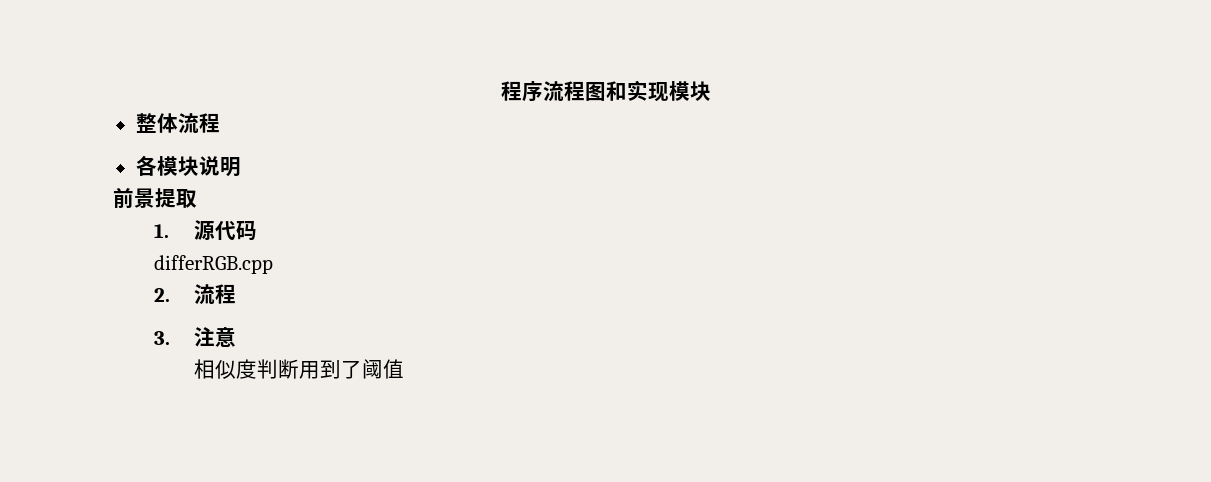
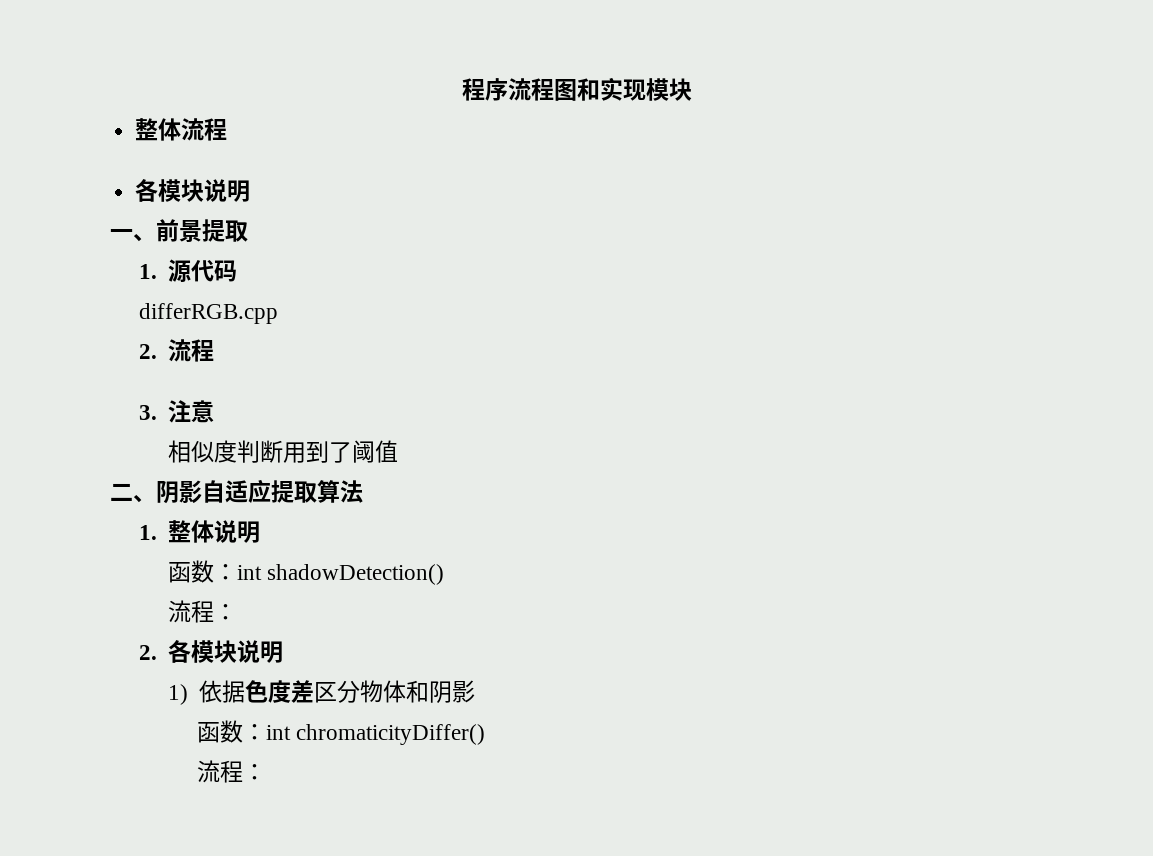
- 前景提取
+ 一、前景提取
+ 二、阴影自适应提取算法
+ 1.整体说明
+ 函数：int shadowDetection()
+ 流程：
+ 2.各模块说明
+ 1)依据色度差区分物体和阴影
+ 函数：int chromaticityDiffer()
+ 流程：

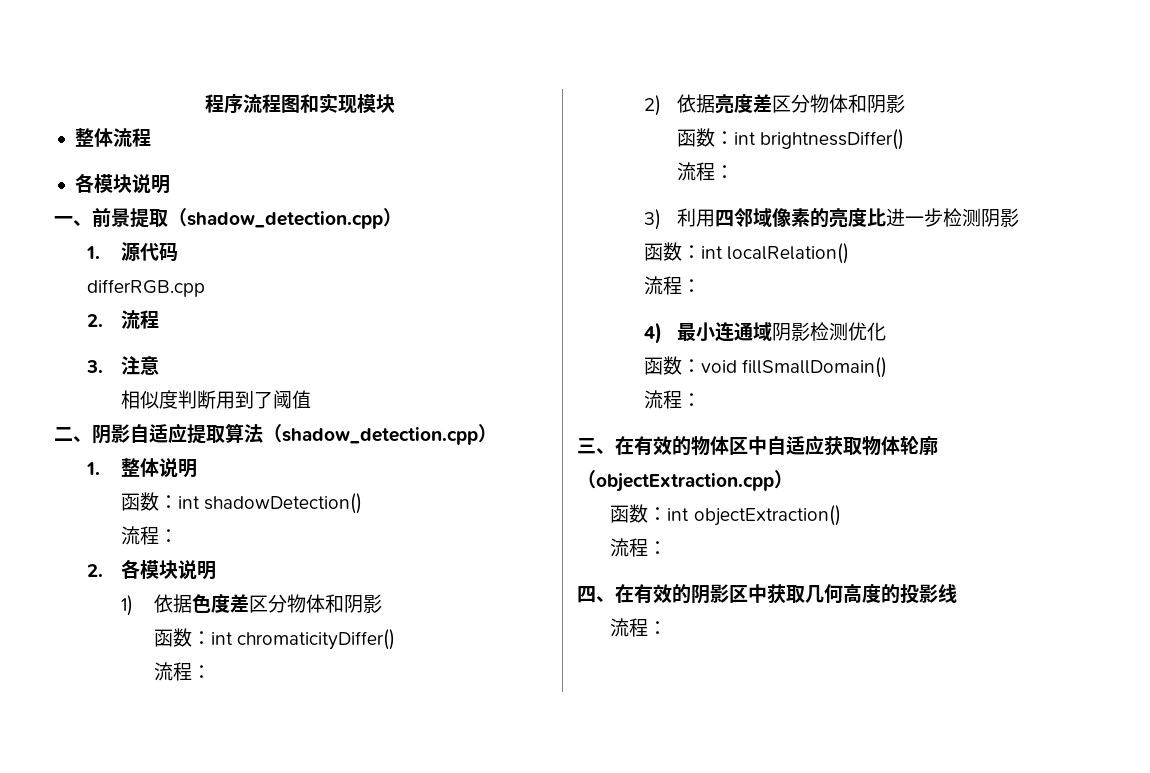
- 一、前景提取
+ 一、前景提取（shadow_detection.cpp）
- 二、阴影自适应提取算法
+ 二、阴影自适应提取算法（shadow_detection.cpp）
+ 2)依据亮度差区分物体和阴影
+ 函数：int brightnessDiffer()
+ 流程：
+ 3)利用四邻域像素的亮度比进一步检测阴影
+ 函数：int localRelation()
+ 流程：
+ 4)最小连通域阴影检测优化
+ 函数：void fillSmallDomain()
+ 流程：
+ 三、在有效的物体区中自适应获取物体轮廓（objectExtraction.cpp）
+ 函数：int objectExtraction()
+ 流程：
+ 四、在有效的阴影区中获取几何高度的投影线
+ 流程：

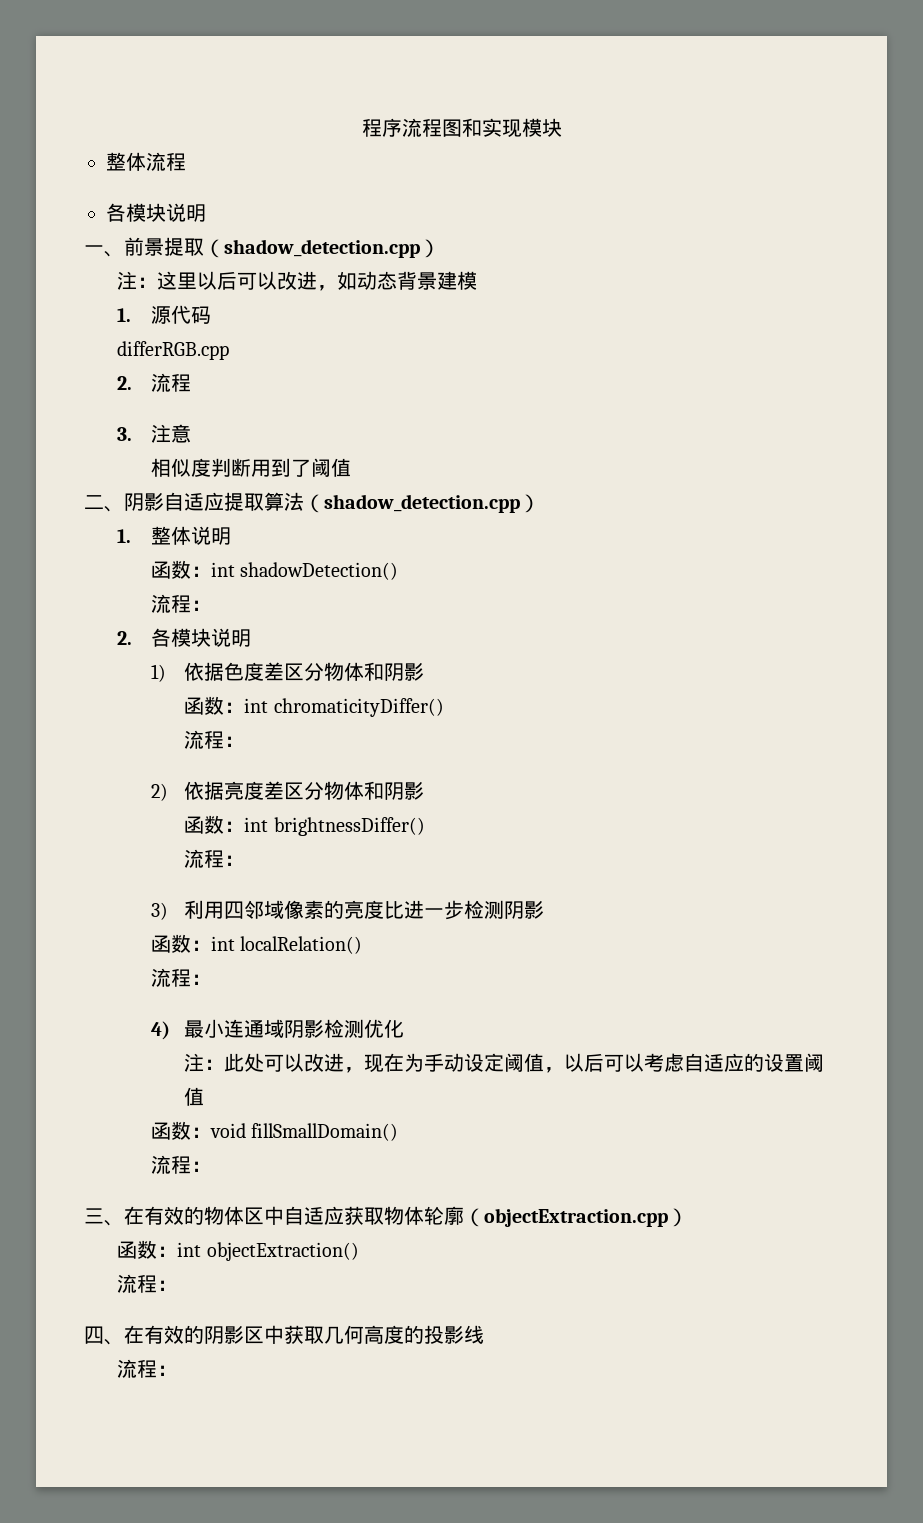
+ 注：这里以后可以改进，如动态背景建模
+ 注：此处可以改进，现在为手动设定阈值，以后可以考虑自适应的设置阈值

